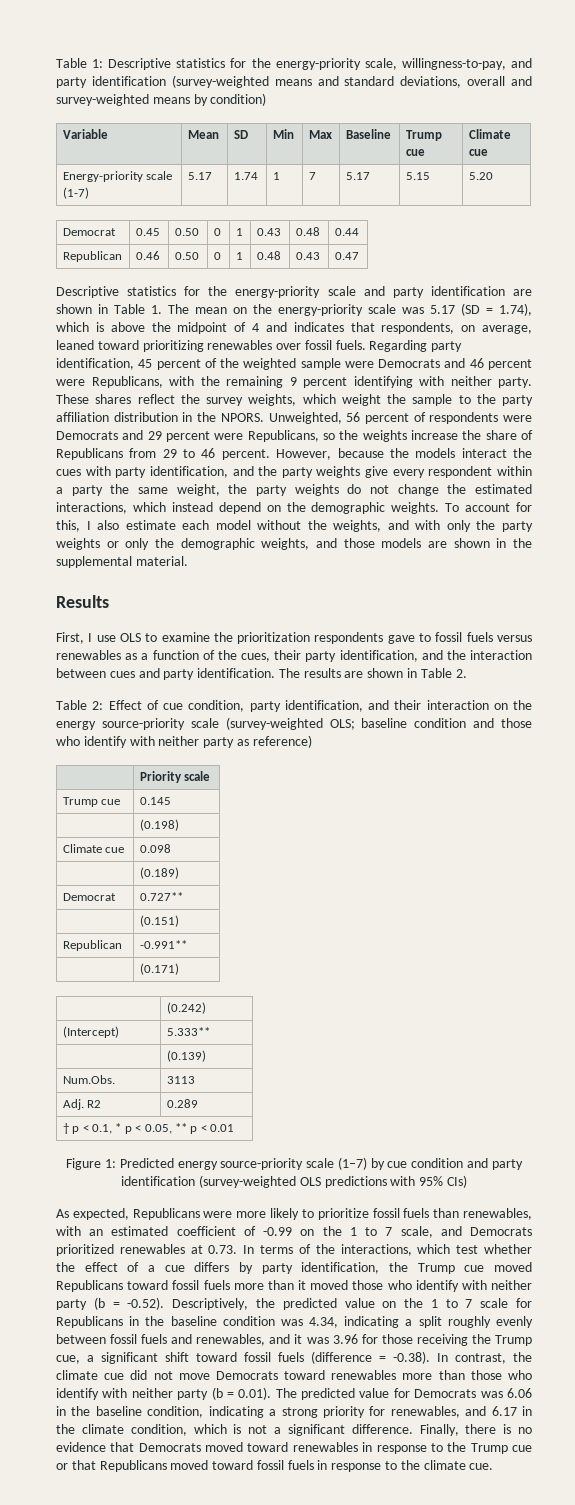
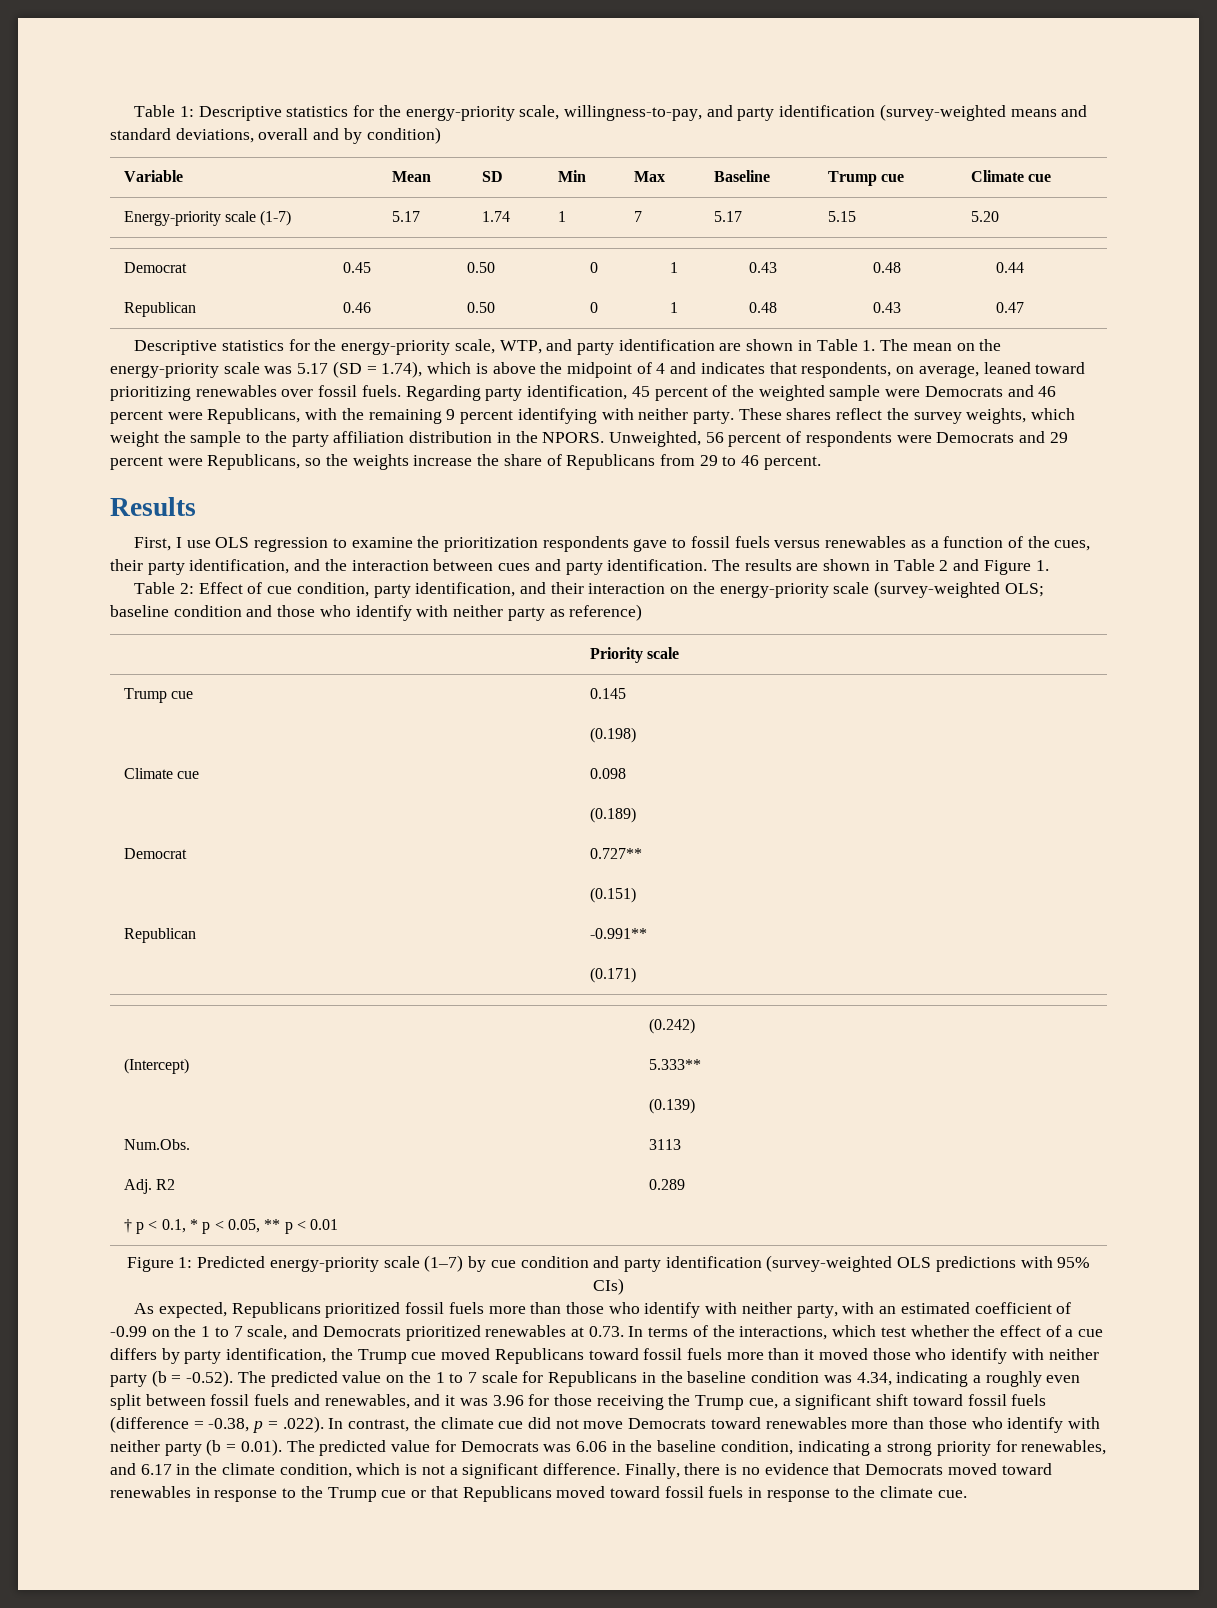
- Table 1: Descriptive statistics for the energy-priority scale, willingness-to-pay, and party identification (survey-weighted means and standard deviations, overall and survey-weighted means by condition)
+ Table 1: Descriptive statistics for the energy-priority scale, willingness-to-pay, and party identification (survey-weighted means and standard deviations, overall and by condition)
- Descriptive statistics for the energy-priority scale and party identification are shown in Table 1. The mean on the energy-priority scale was 5.17 (SD = 1.74), which is above the midpoint of 4 and indicates that respondents, on average, leaned toward prioritizing renewables over fossil fuels.
+ Descriptive statistics for the energy-priority scale, WTP, and party identification are shown in Table 1. The mean on the energy-priority scale was 5.17 (SD = 1.74), which is above the midpoint of 4 and indicates that respondents, on average, leaned toward prioritizing renewables over fossil fuels.
- However, because the models interact the cues with party identification, and the party weights give every respondent within a party the same weight, the party weights do not change the estimated interactions, which instead depend on the demographic weights. To account for this, I also estimate each model without the weights, and with only the party weights or only the demographic weights, and those models are shown in the supplemental material.
- First, I use OLS to examine the prioritization respondents gave to fossil fuels versus renewables as a function of the cues, their party identification, and the interaction between cues and party identification.
+ First, I use OLS regression to examine the prioritization respondents gave to fossil fuels versus renewables as a function of the cues, their party identification, and the interaction between cues and party identification.
- The results are shown in Table 2.
+ The results are shown in Table 2 and Figure 1.
- Table 2: Effect of cue condition, party identification, and their interaction on the energy source-priority scale (survey-weighted OLS; baseline condition and those who identify with neither party as reference)
+ Table 2: Effect of cue condition, party identification, and their interaction on the energy-priority scale (survey-weighted OLS; baseline condition and those who identify with neither party as reference)
- Figure 1: Predicted energy source-priority scale (1–7) by cue condition and party identification (survey-weighted OLS predictions with 95% CIs)
+ Figure 1: Predicted energy-priority scale (1–7) by cue condition and party identification (survey-weighted OLS predictions with 95% CIs)
- As expected, Republicans were more likely to prioritize fossil fuels than renewables, with an estimated coefficient of -0.99 on the 1 to 7 scale, and Democrats prioritized renewables at 0.73. In terms of the interactions, which test whether the effect of a cue differs by party identification, the Trump cue moved Republicans toward fossil fuels more than it moved those who identify with neither party (b = -0.52). Descriptively, the predicted value on the 1 to 7 scale for Republicans in the baseline condition was 4.34, indicating a split roughly evenly between fossil fuels and renewables, and it was 3.96 for those receiving the Trump cue, a significant shift toward fossil fuels (difference = -0.38). In contrast, the climate cue did not move Democrats toward renewables more than those who identify with neither party (b = 0.01). The predicted value for Democrats was 6.06 in the baseline condition, indicating a strong priority for renewables, and 6.17 in the climate condition, which is not a significant difference.
+ As expected, Republicans prioritized fossil fuels more than those who identify with neither party, with an estimated coefficient of -0.99 on the 1 to 7 scale, and Democrats prioritized renewables at 0.73. In terms of the interactions, which test whether the effect of a cue differs by party identification, the Trump cue moved Republicans toward fossil fuels more than it moved those who identify with neither party (b = -0.52). The predicted value on the 1 to 7 scale for Republicans in the baseline condition was 4.34, indicating a roughly even split between fossil fuels and renewables, and it was 3.96 for those receiving the Trump cue, a significant shift toward fossil fuels (difference = -0.38, p = .022). In contrast, the climate cue did not move Democrats toward renewables more than those who identify with neither party (b = 0.01). The predicted value for Democrats was 6.06 in the baseline condition, indicating a strong priority for renewables, and 6.17 in the climate condition, which is not a significant difference.

